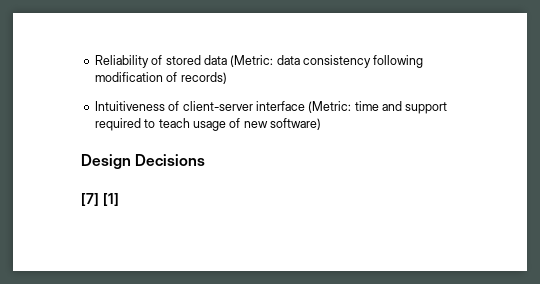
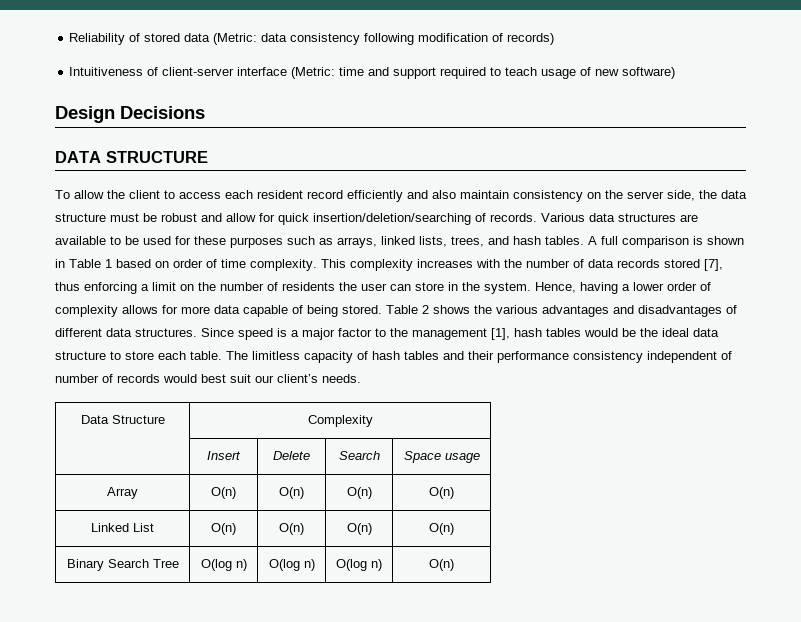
- [7] [1]
+ DATA STRUCTURE
+ To allow the client to access each resident record efficiently and also maintain consistency on the server side, the data structure must be robust and allow for quick insertion/deletion/searching of records. Various data structures are available to be used for these purposes such as arrays, linked lists, trees, and hash tables. A full comparison is shown in Table 1 based on order of time complexity. This complexity increases with the number of data records stored [7], thus enforcing a limit on the number of residents the user can store in the system. Hence, having a lower order of complexity allows for more data capable of being stored. Table 2 shows the various advantages and disadvantages of different data structures. Since speed is a major factor to the management [1], hash tables would be the ideal data structure to store each table. The limitless capacity of hash tables and their performance consistency independent of number of records would best suit our client’s needs.
+ Data Structure | Complexity
+ | Insert | Delete | Search | Space usage
+ Array | O(n) | O(n) | O(n) | O(n)
+ Linked List | O(n) | O(n) | O(n) | O(n)
+ Binary Search Tree | O(log n) | O(log n) | O(log n) | O(n)

